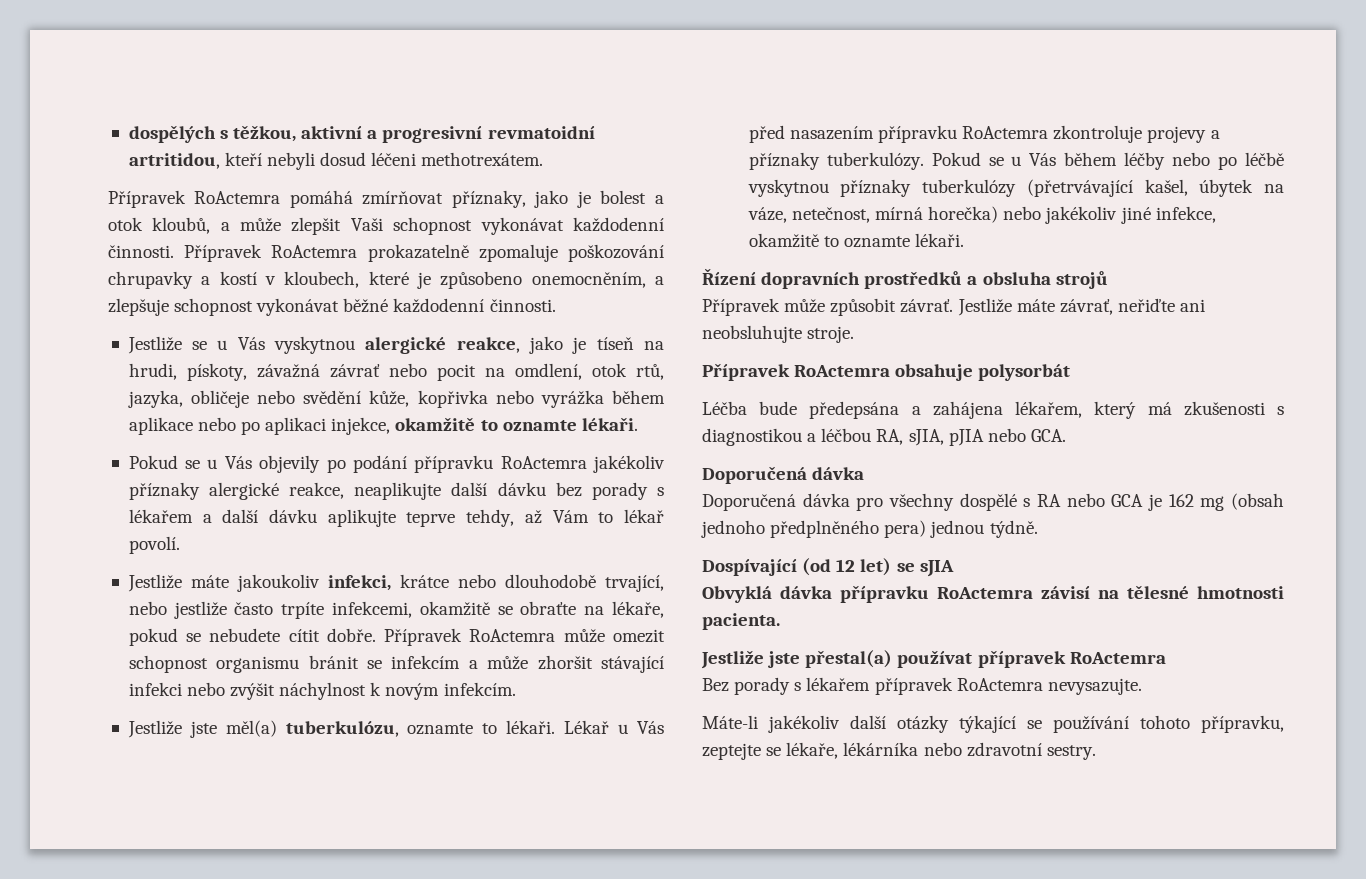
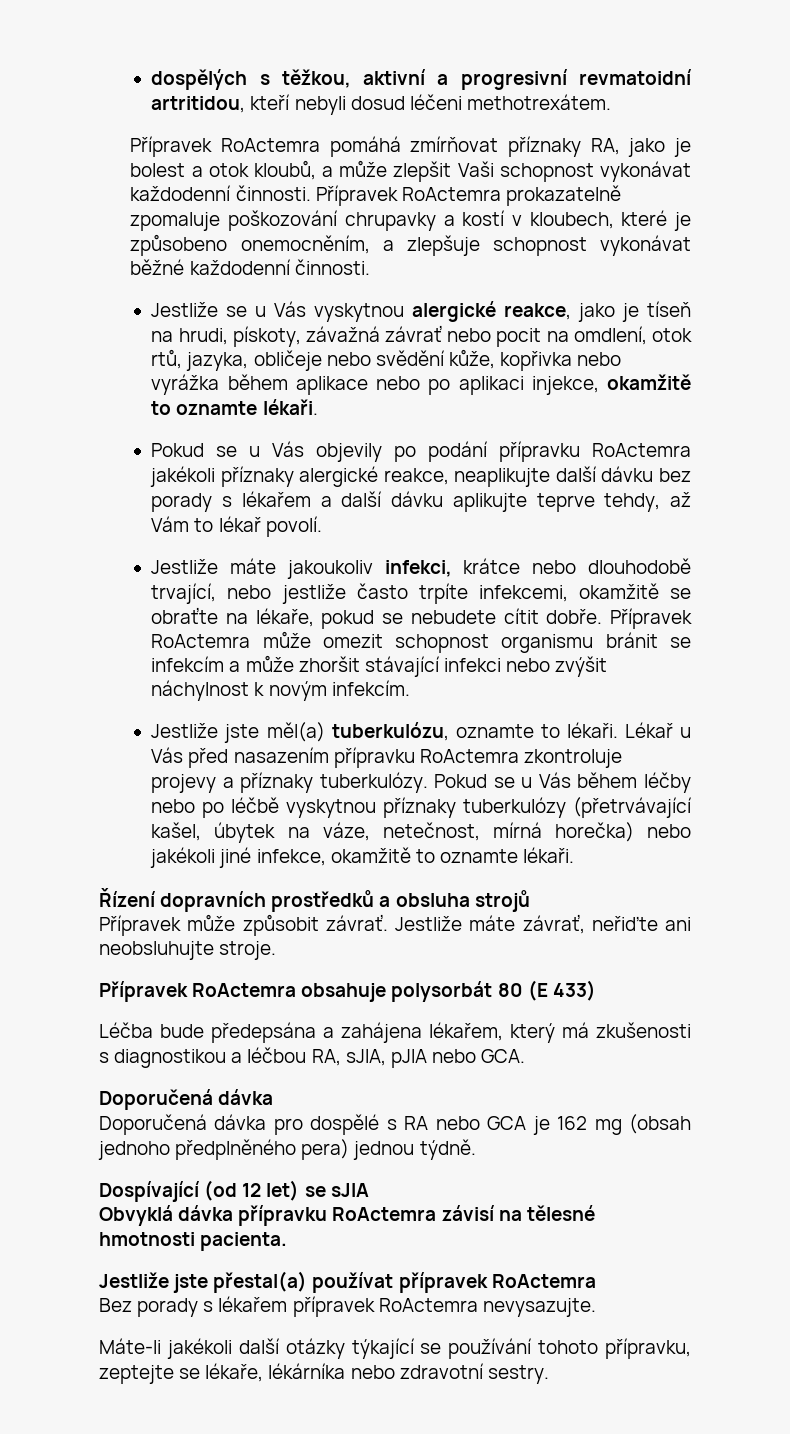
- Přípravek RoActemra pomáhá zmírňovat příznaky, jako je bolest a otok kloubů, a může zlepšit Vaši schopnost vykonávat každodenní činnosti.
+ Přípravek RoActemra pomáhá zmírňovat příznaky RA, jako je bolest a otok kloubů, a může zlepšit Vaši schopnost vykonávat každodenní činnosti.
- Pokud se u Vás objevily po podání přípravku RoActemra jakékoliv příznaky alergické reakce, neaplikujte další dávku bez porady s lékařem a další dávku aplikujte teprve tehdy, až Vám to lékař povolí.
+ Pokud se u Vás objevily po podání přípravku RoActemra jakékoli příznaky alergické reakce, neaplikujte další dávku bez porady s lékařem a další dávku aplikujte teprve tehdy, až Vám to lékař povolí.
- Pokud se u Vás během léčby nebo po léčbě vyskytnou příznaky tuberkulózy (přetrvávající kašel, úbytek na váze, netečnost, mírná horečka) nebo jakékoliv jiné infekce, okamžitě to oznamte lékaři.
+ Pokud se u Vás během léčby nebo po léčbě vyskytnou příznaky tuberkulózy (přetrvávající kašel, úbytek na váze, netečnost, mírná horečka) nebo jakékoli jiné infekce, okamžitě to oznamte lékaři.
- Přípravek RoActemra obsahuje polysorbát
+ Přípravek RoActemra obsahuje polysorbát 80 (E 433)
- Doporučená dávka pro všechny dospělé s RA nebo GCA je 162 mg (obsah jednoho předplněného pera) jednou týdně.
+ Doporučená dávka pro dospělé s RA nebo GCA je 162 mg (obsah jednoho předplněného pera) jednou týdně.
- Máte-li jakékoliv další otázky týkající se používání tohoto přípravku, zeptejte se lékaře, lékárníka nebo zdravotní sestry.
+ Máte-li jakékoli další otázky týkající se používání tohoto přípravku, zeptejte se lékaře, lékárníka nebo zdravotní sestry.

